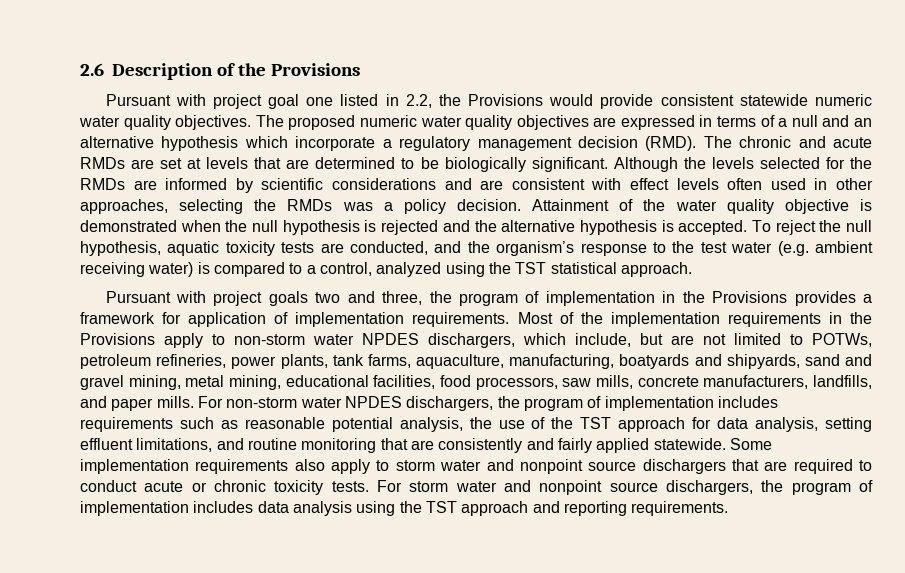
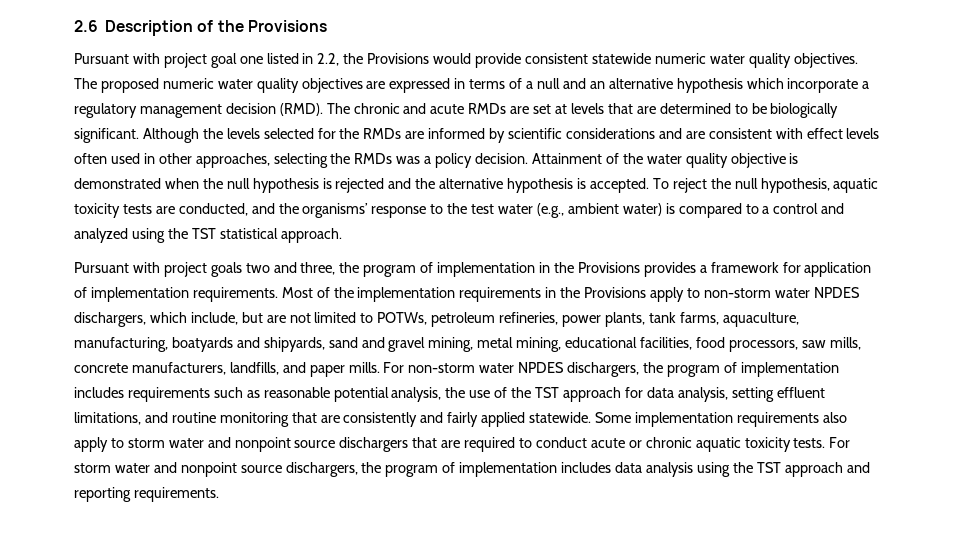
- To reject the null hypothesis, aquatic toxicity tests are conducted, and the organism’s response to the test water (e.g. ambient receiving water) is compared to a control, analyzed using the TST statistical approach.
+ To reject the null hypothesis, aquatic toxicity tests are conducted, and the organisms’ response to the test water (e.g., ambient water) is compared to a control and analyzed using the TST statistical approach.
- Some implementation requirements also apply to storm water and nonpoint source dischargers that are required to conduct acute or chronic toxicity tests.
+ Some implementation requirements also apply to storm water and nonpoint source dischargers that are required to conduct acute or chronic aquatic toxicity tests.

